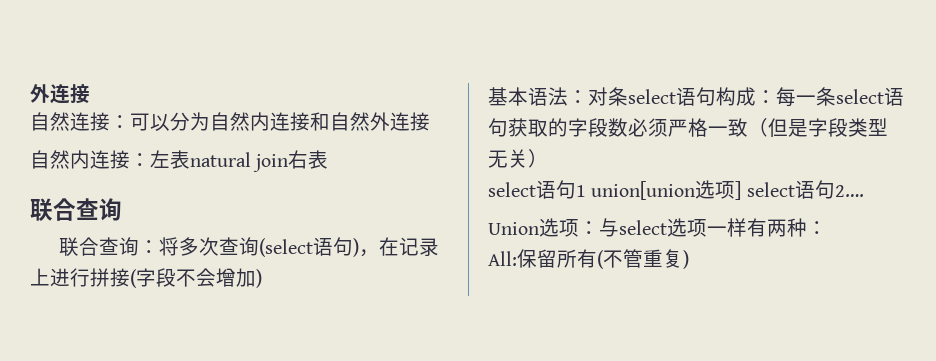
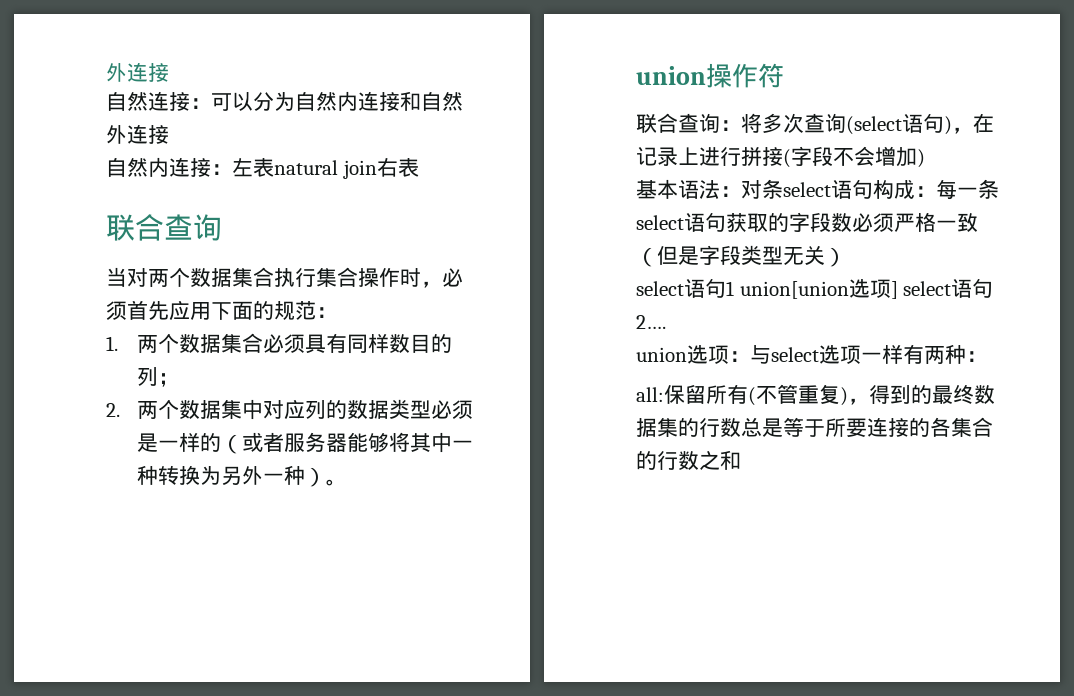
+ 当对两个数据集合执行集合操作时，必须首先应用下面的规范：
+ 1.两个数据集合必须具有同样数目的列；
+ 2.两个数据集中对应列的数据类型必须是一样的（或者服务器能够将其中一种转换为另外一种）。
+ union操作符
- Union选项：与select选项一样有两种：
+ union选项：与select选项一样有两种：
- All:保留所有(不管重复)
+ all:保留所有(不管重复)，得到的最终数据集的行数总是等于所要连接的各集合的行数之和

